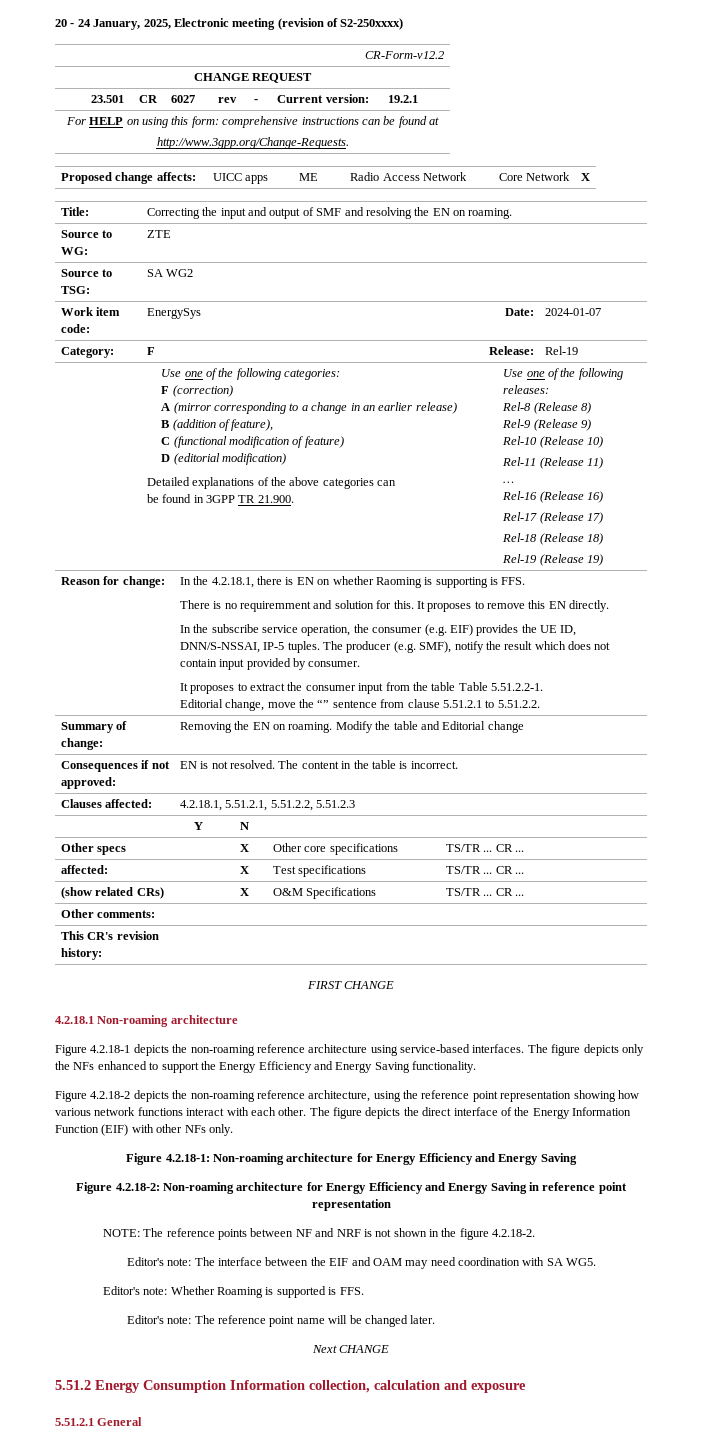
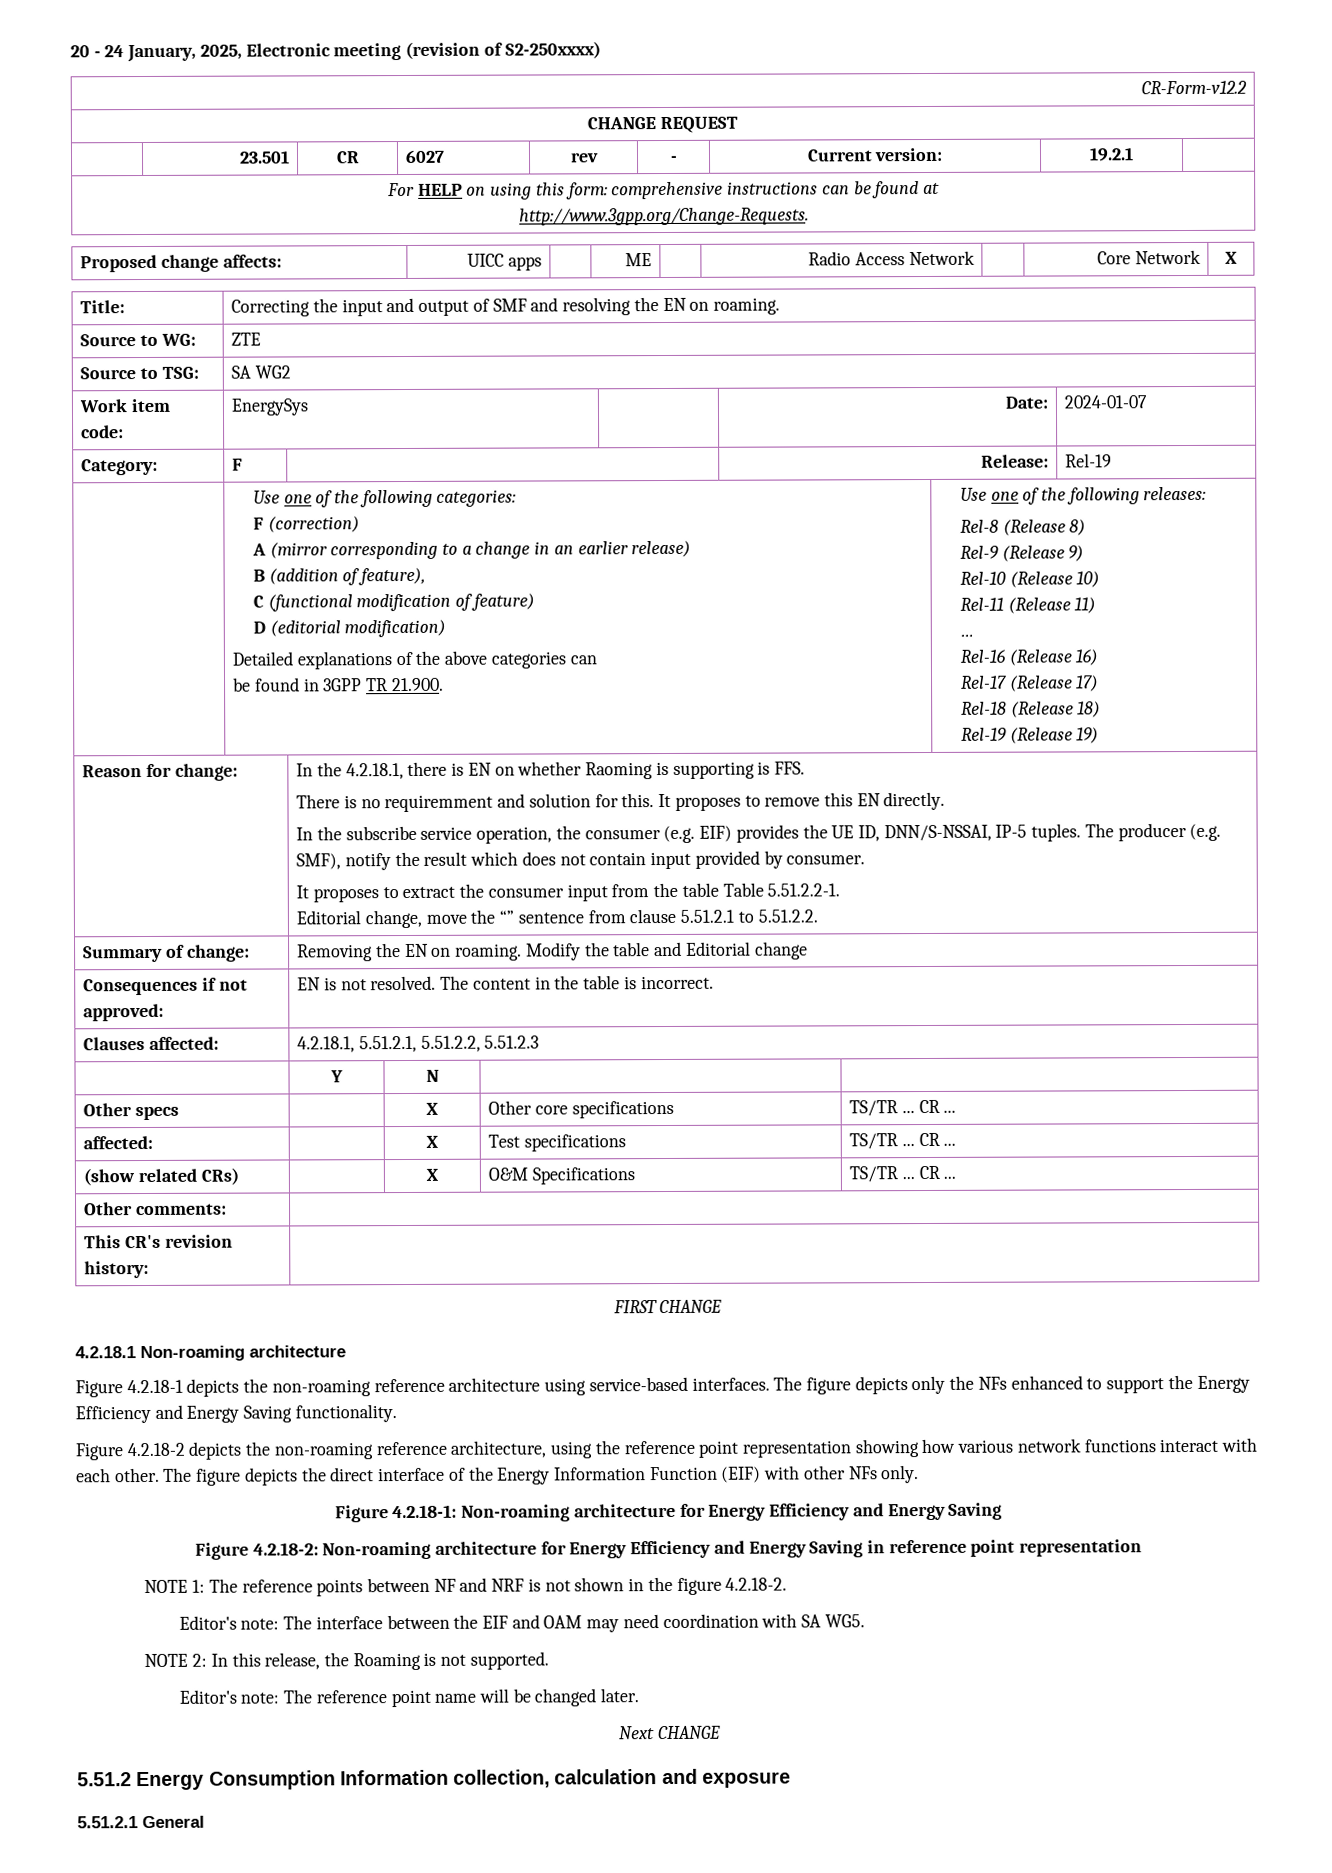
- NOTE: The reference points between NF and NRF is not shown in the figure 4.2.18-2.
+ NOTE 1: The reference points between NF and NRF is not shown in the figure 4.2.18-2.
- Editor's note: Whether Roaming is supported is FFS.
+ NOTE 2: In this release, the Roaming is not supported.

